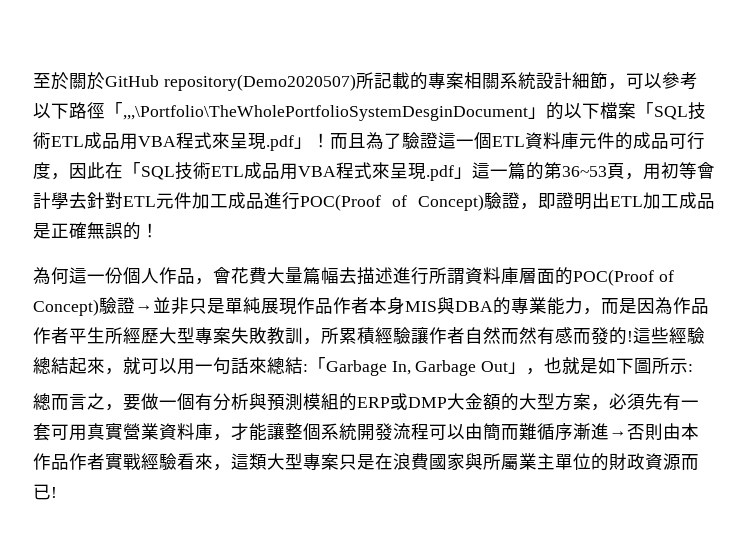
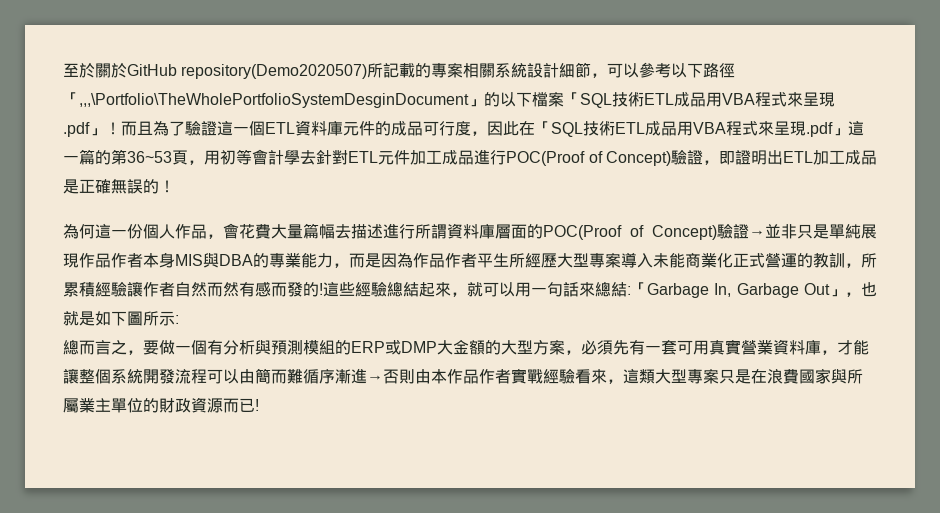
- 為何這一份個人作品，會花費大量篇幅去描述進行所謂資料庫層面的POC(Proof of Concept)驗證→並非只是單純展現作品作者本身MIS與DBA的專業能力，而是因為作品作者平生所經歷大型專案失敗教訓，所累積經驗讓作者自然而然有感而發的!
+ 為何這一份個人作品，會花費大量篇幅去描述進行所謂資料庫層面的POC(Proof of Concept)驗證→並非只是單純展現作品作者本身MIS與DBA的專業能力，而是因為作品作者平生所經歷大型專案導入未能商業化正式營運的教訓，所累積經驗讓作者自然而然有感而發的!

